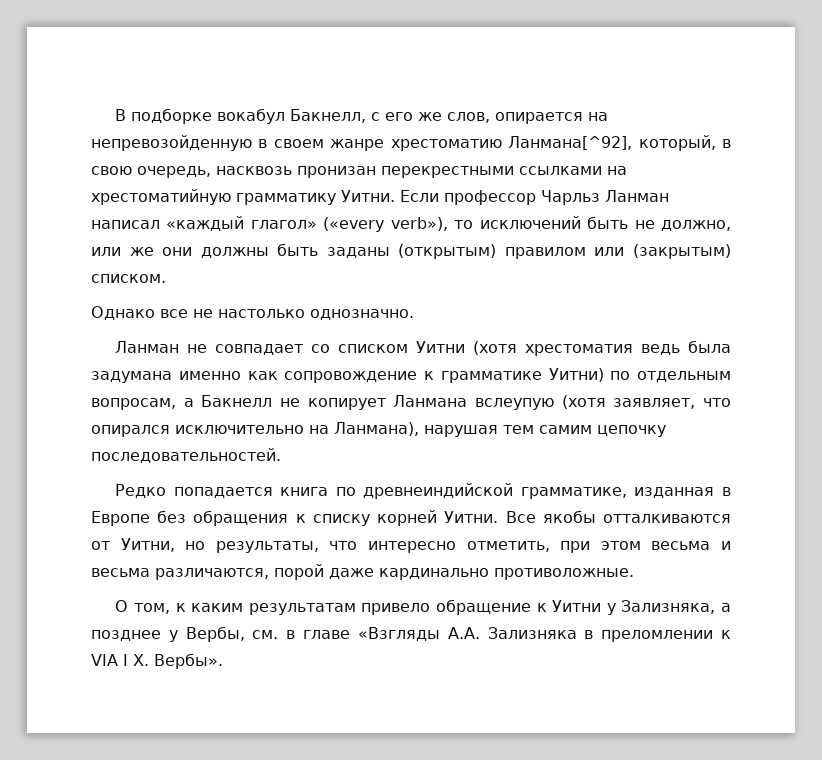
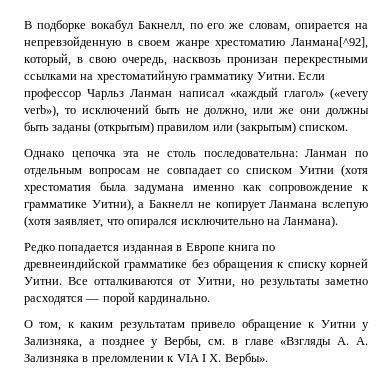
- В подборке вокабул Бакнелл, с его же слов, опирается на непревозойденную в своем жанре хрестоматию Ланмана[^92], который, в свою очередь, насквозь пронизан перекрестными ссылками на хрестоматийную грамматику Уитни.
+ В подборке вокабул Бакнелл, по его же словам, опирается на непревзойденную в своем жанре хрестоматию Ланмана[^92], который, в свою очередь, насквозь пронизан перекрестными ссылками на хрестоматийную грамматику Уитни.
- Однако все не настолько однозначно.
- Ланман не совпадает со списком Уитни (хотя хрестоматия ведь была задумана именно как сопровождение к грамматике Уитни) по отдельным вопросам, а Бакнелл не копирует Ланмана вслеупую (хотя заявляет, что опирался исключительно на Ланмана), нарушая тем самим цепочку последовательностей.
- Редко попадается книга по древнеиндийской грамматике, изданная в Европе без обращения к списку корней Уитни.
+ Однако цепочка эта не столь последовательна: Ланман по отдельным вопросам не совпадает со списком Уитни (хотя хрестоматия была задумана именно как сопровождение к грамматике Уитни), а Бакнелл не копирует Ланмана вслепую (хотя заявляет, что опирался исключительно на Ланмана).
+ Редко попадается изданная в Европе книга по древнеиндийской грамматике без обращения к списку корней Уитни.
- Все якобы отталкиваются от Уитни, но результаты, что интересно отметить, при этом весьма и весьма различаются, порой даже кардинально противоложные.
+ Все отталкиваются от Уитни, но результаты заметно расходятся — порой кардинально.
- О том, к каким результатам привело обращение к Уитни у Зализняка, а позднее у Вербы, см. в главе «Взгляды А.А. Зализняка в преломлении к VIA I Х. Вербы».
+ О том, к каким результатам привело обращение к Уитни у Зализняка, а позднее у Вербы, см. в главе «Взгляды А. А. Зализняка в преломлении к VIA I Х. Вербы».

